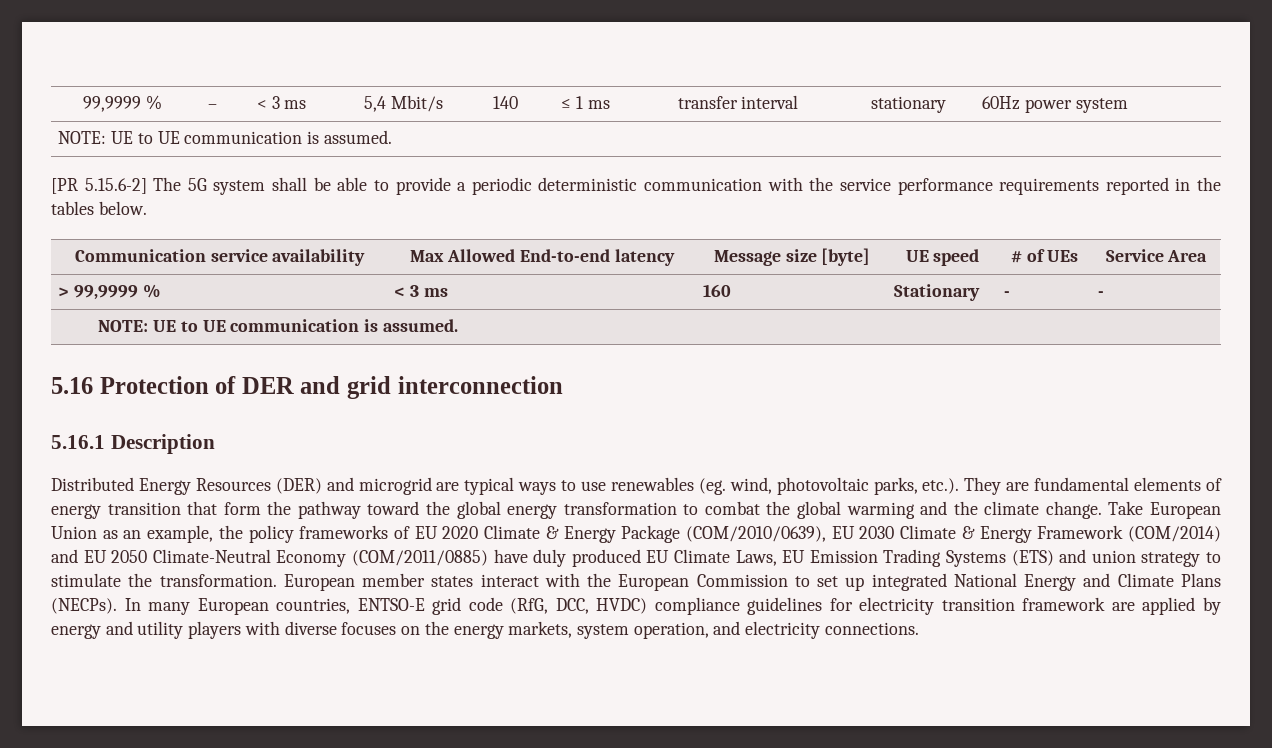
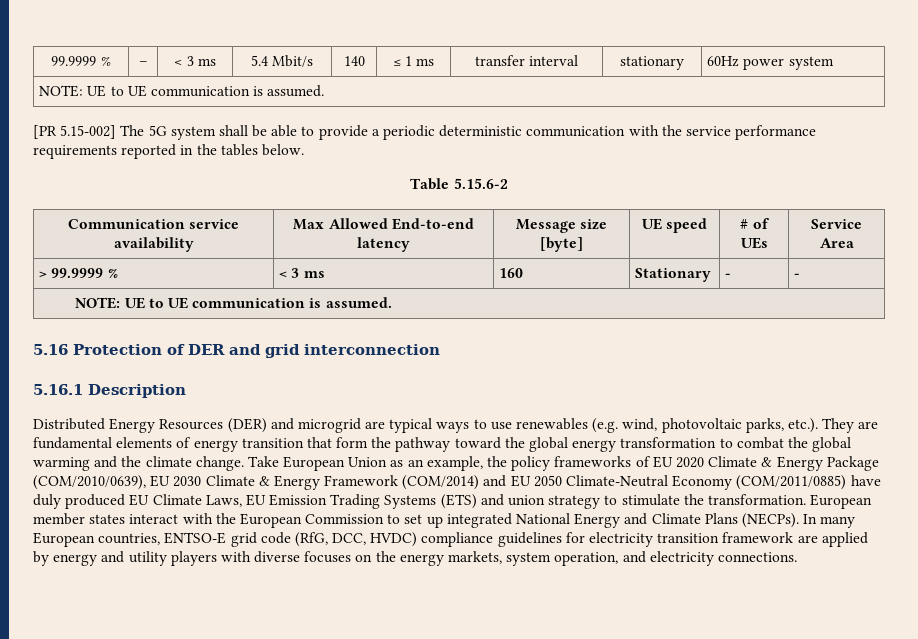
- 99,9999 % | – | < 3 ms | 5,4 Mbit/s | 140 | ≤ 1 ms | transfer interval | stationary | 60Hz power system
+ 99.9999 % | – | < 3 ms | 5.4 Mbit/s | 140 | ≤ 1 ms | transfer interval | stationary | 60Hz power system
- [PR 5.15.6-2] The 5G system shall be able to provide a periodic deterministic communication with the service performance requirements reported in the tables below.
+ [PR 5.15-002] The 5G system shall be able to provide a periodic deterministic communication with the service performance requirements reported in the tables below.
+ Table 5.15.6-2
- > 99,9999 % | < 3 ms | 160 | Stationary | - | -
+ > 99.9999 % | < 3 ms | 160 | Stationary | - | -
- Distributed Energy Resources (DER) and microgrid are typical ways to use renewables (eg. wind, photovoltaic parks, etc.). They are fundamental elements of energy transition that form the pathway toward the global energy transformation to combat the global warming and the climate change.
+ Distributed Energy Resources (DER) and microgrid are typical ways to use renewables (e.g. wind, photovoltaic parks, etc.). They are fundamental elements of energy transition that form the pathway toward the global energy transformation to combat the global warming and the climate change.

